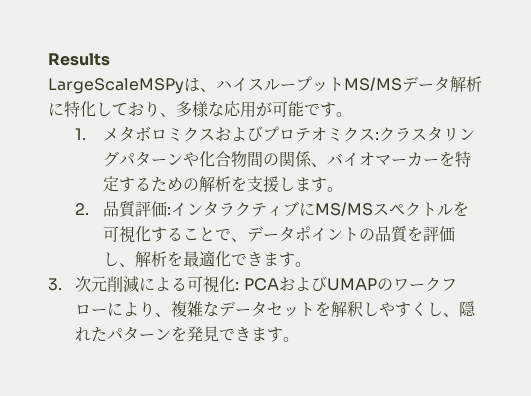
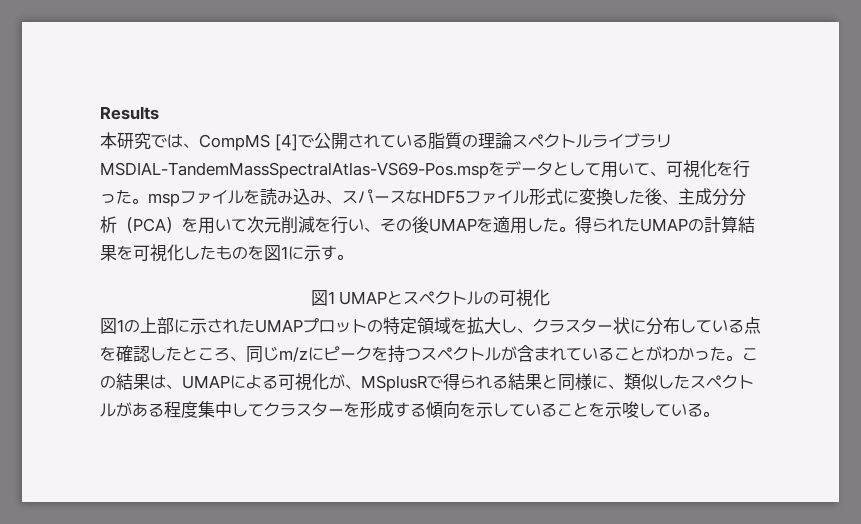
- LargeScaleMSPyは、ハイスループットMS/MSデータ解析に特化しており、多様な応用が可能です。
- 1.メタボロミクスおよびプロテオミクス:クラスタリングパターンや化合物間の関係、バイオマーカーを特定するための解析を支援します。
- 2.品質評価:インタラクティブにMS/MSスペクトルを可視化することで、データポイントの品質を評価し、解析を最適化できます。
- 3.次元削減による可視化: PCAおよびUMAPのワークフローにより、複雑なデータセットを解釈しやすくし、隠れたパターンを発見できます。
+ 本研究では、CompMS [4]で公開されている脂質の理論スペクトルライブラリMSDIAL-TandemMassSpectralAtlas-VS69-Pos.mspをデータとして用いて、可視化を行った。mspファイルを読み込み、スパースなHDF5ファイル形式に変換した後、主成分分析（PCA）を用いて次元削減を行い、その後UMAPを適用した。得られたUMAPの計算結果を可視化したものを図1に示す。
+ 図1 UMAPとスペクトルの可視化
+ 図1の上部に示されたUMAPプロットの特定領域を拡大し、クラスター状に分布している点を確認したところ、同じm/zにピークを持つスペクトルが含まれていることがわかった。この結果は、UMAPによる可視化が、MSplusRで得られる結果と同様に、類似したスペクトルがある程度集中してクラスターを形成する傾向を示していることを示唆している。

